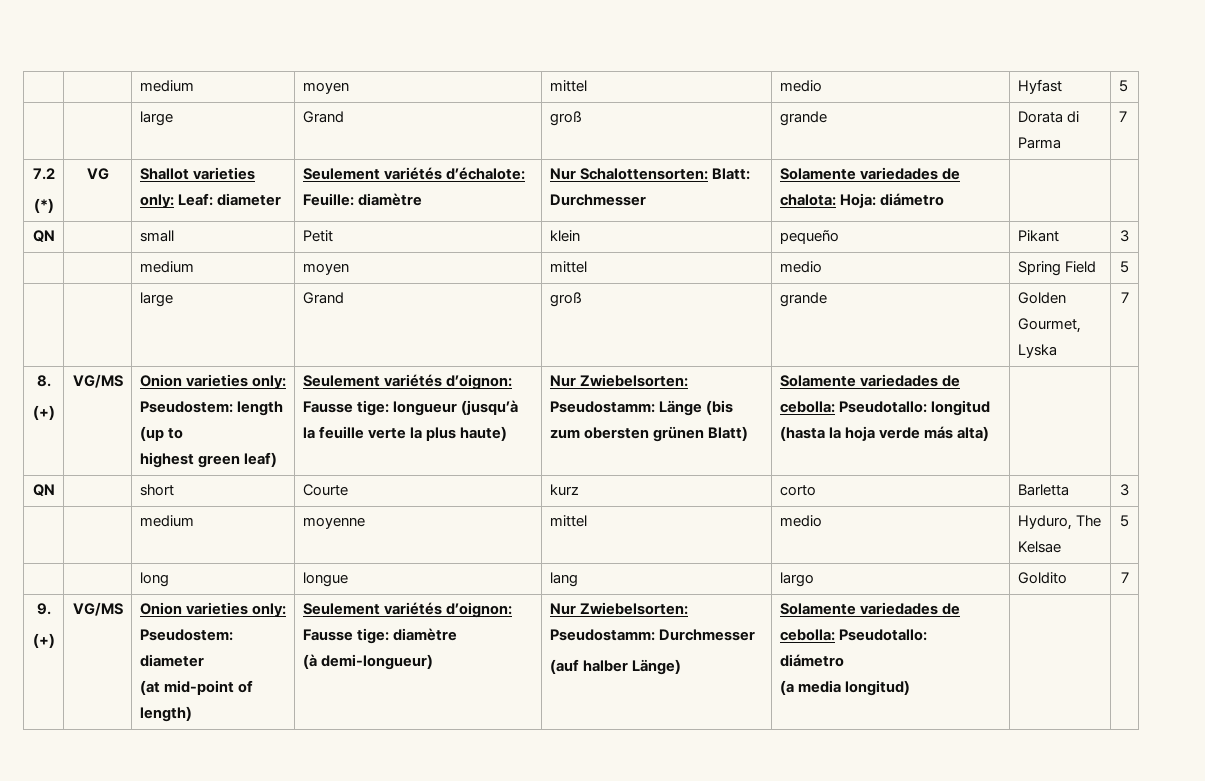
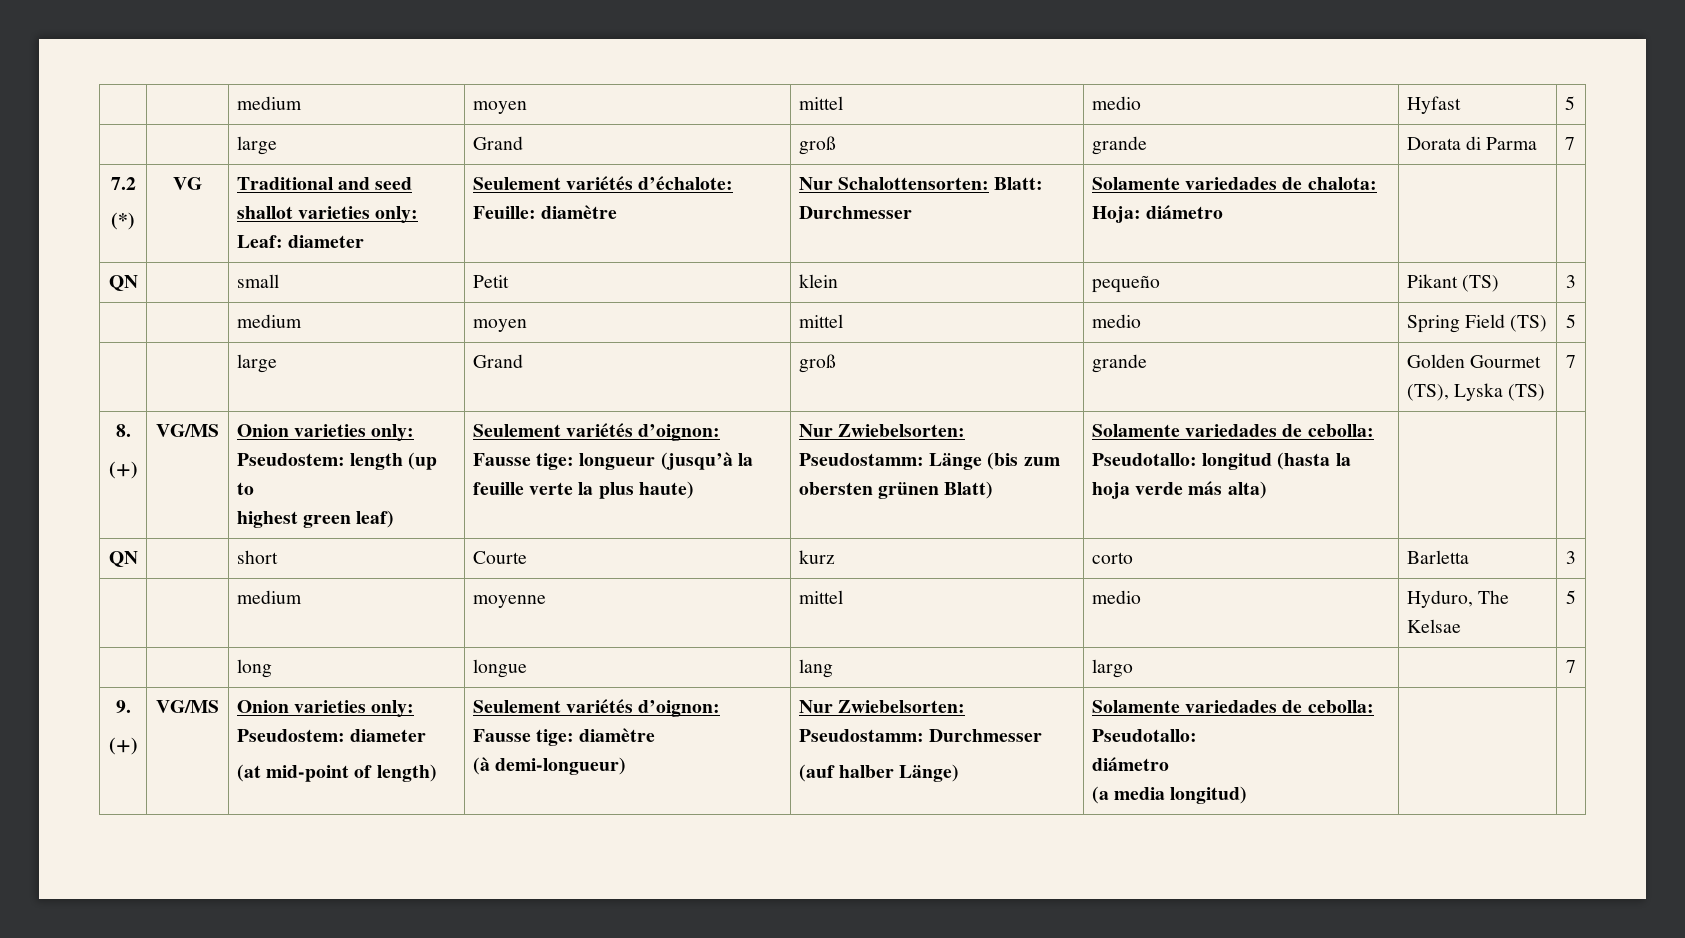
  7.2
- (*) | VG | Shallot varieties only: Leaf: diameter | Seulement variétés d’échalote: Feuille: diamètre | Nur Schalottensorten: Blatt: Durchmesser | Solamente variedades de chalota: Hoja: diámetro | |
+ (*) | VG | Traditional and seed shallot varieties only: Leaf: diameter | Seulement variétés d’échalote: Feuille: diamètre | Nur Schalottensorten: Blatt: Durchmesser | Solamente variedades de chalota: Hoja: diámetro | |
- QN | | small | Petit | klein | pequeño | Pikant | 3
+ QN | | small | Petit | klein | pequeño | Pikant (TS) | 3
- | | medium | moyen | mittel | medio | Spring Field | 5
+ | | medium | moyen | mittel | medio | Spring Field (TS) | 5
- | | large | Grand | groß | grande | Golden Gourmet, Lyska | 7
+ | | large | Grand | groß | grande | Golden Gourmet (TS), Lyska (TS) | 7
- | | long | longue | lang | largo | Goldito | 7
+ | | long | longue | lang | largo | | 7

